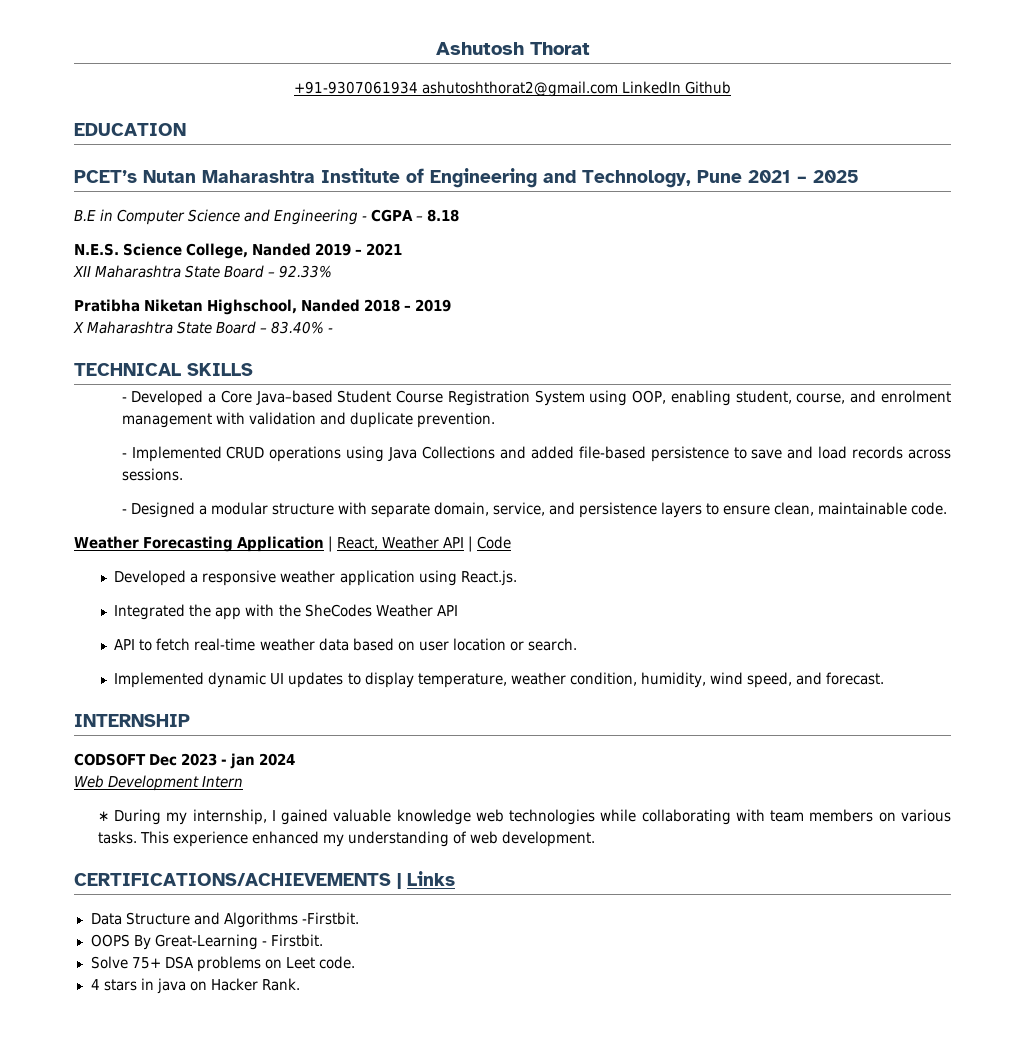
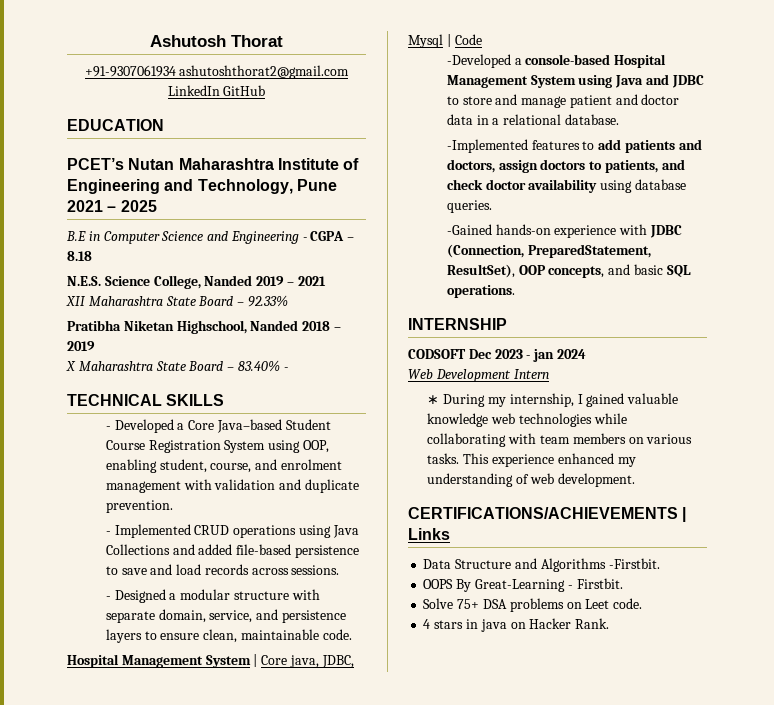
- +91-9307061934 ashutoshthorat2@gmail.com LinkedIn Github
+ +91-9307061934 ashutoshthorat2@gmail.com LinkedIn GitHub
- Weather Forecasting Application | React, Weather API | Code
- Developed a responsive weather application using React.js.
- Integrated the app with the SheCodes Weather API
- API to fetch real-time weather data based on user location or search.
- Implemented dynamic UI updates to display temperature, weather condition, humidity, wind speed, and forecast.
+ Hospital Management System | Core java, JDBC, Mysql | Code
+ -Developed a console-based Hospital Management System using Java and JDBC to store and manage patient and doctor data in a relational database.
+ -Implemented features to add patients and doctors, assign doctors to patients, and check doctor availability using database queries.
+ -Gained hands-on experience with JDBC (Connection, PreparedStatement, ResultSet), OOP concepts, and basic SQL operations.

